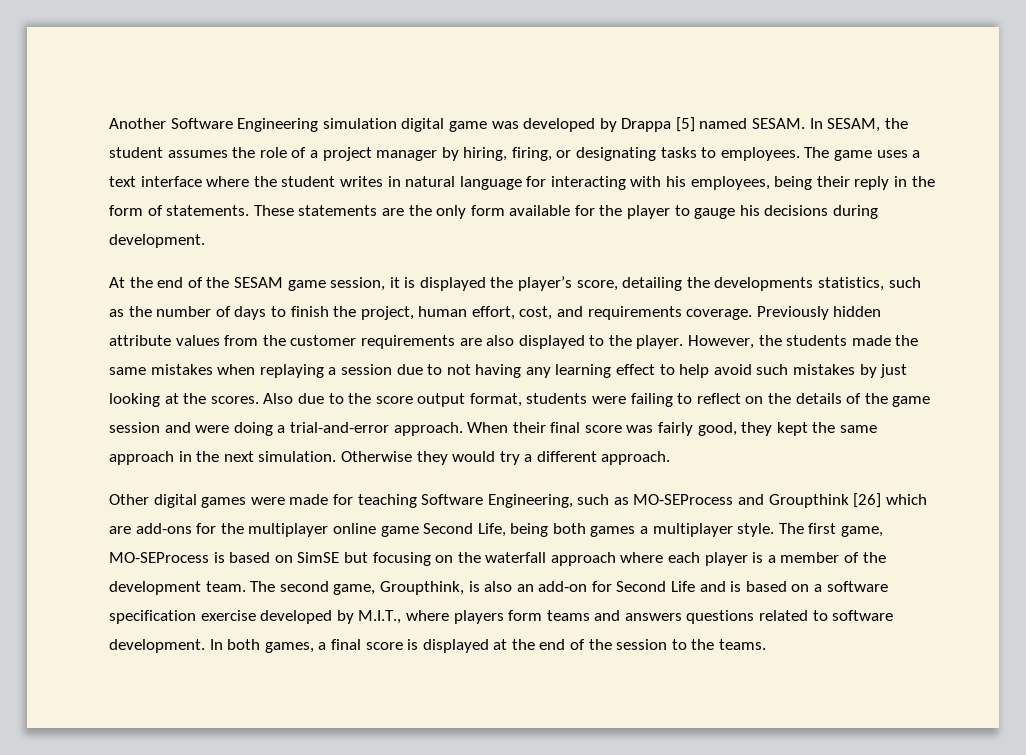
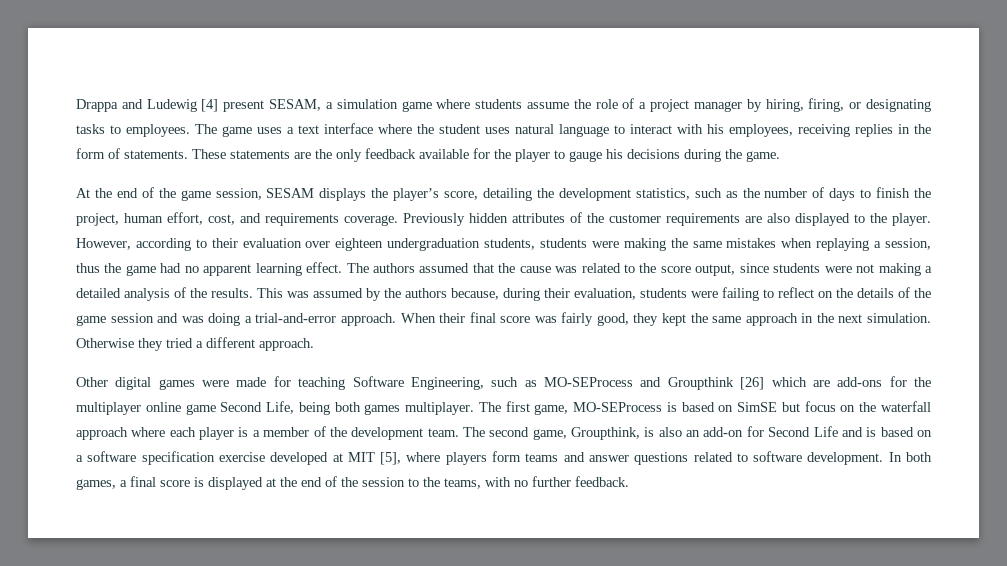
- Another Software Engineering simulation digital game was developed by Drappa [5] named SESAM. In SESAM, the student assumes the role of a project manager by hiring, firing, or designating tasks to employees.
+ Drappa and Ludewig [4] present SESAM, a simulation game where students assume the role of a project manager by hiring, firing, or designating tasks to employees.
- The game uses a text interface where the student writes in natural language for interacting with his employees, being their reply in the form of statements.
+ The game uses a text interface where the student uses natural language to interact with his employees, receiving replies in the form of statements.
- These statements are the only form available for the player to gauge his decisions during development.
+ These statements are the only feedback available for the player to gauge his decisions during the game.
- At the end of the SESAM game session, it is displayed the player’s score, detailing the developments statistics, such as the number of days to finish the project, human effort, cost, and requirements coverage.
+ At the end of the game session, SESAM displays the player’s score, detailing the development statistics, such as the number of days to finish the project, human effort, cost, and requirements coverage.
- Previously hidden attribute values from the customer requirements are also displayed to the player.
+ Previously hidden attributes of the customer requirements are also displayed to the player.
- However, the students made the same mistakes when replaying a session due to not having any learning effect to help avoid such mistakes by just looking at the scores. Also due to the score output format, students were failing to reflect on the details of the game session and were doing a trial-and-error approach.
+ However, according to their evaluation over eighteen undergraduation students, students were making the same mistakes when replaying a session, thus the game had no apparent learning effect. The authors assumed that the cause was related to the score output, since students were not making a detailed analysis of the results. This was assumed by the authors because, during their evaluation, students were failing to reflect on the details of the game session and was doing a trial-and-error approach.
- Otherwise they would try a different approach.
+ Otherwise they tried a different approach.
- Other digital games were made for teaching Software Engineering, such as MO-SEProcess and Groupthink [26] which are add-ons for the multiplayer online game Second Life, being both games a multiplayer style.
+ Other digital games were made for teaching Software Engineering, such as MO-SEProcess and Groupthink [26] which are add-ons for the multiplayer online game Second Life, being both games multiplayer.
- The first game, MO-SEProcess is based on SimSE but focusing on the waterfall approach where each player is a member of the development team.
+ The first game, MO-SEProcess is based on SimSE but focus on the waterfall approach where each player is a member of the development team.
- The second game, Groupthink, is also an add-on for Second Life and is based on a software specification exercise developed by M.I.T., where players form teams and answers questions related to software development.
+ The second game, Groupthink, is also an add-on for Second Life and is based on a software specification exercise developed at MIT [5], where players form teams and answer questions related to software development.
- In both games, a final score is displayed at the end of the session to the teams.
+ In both games, a final score is displayed at the end of the session to the teams, with no further feedback.

